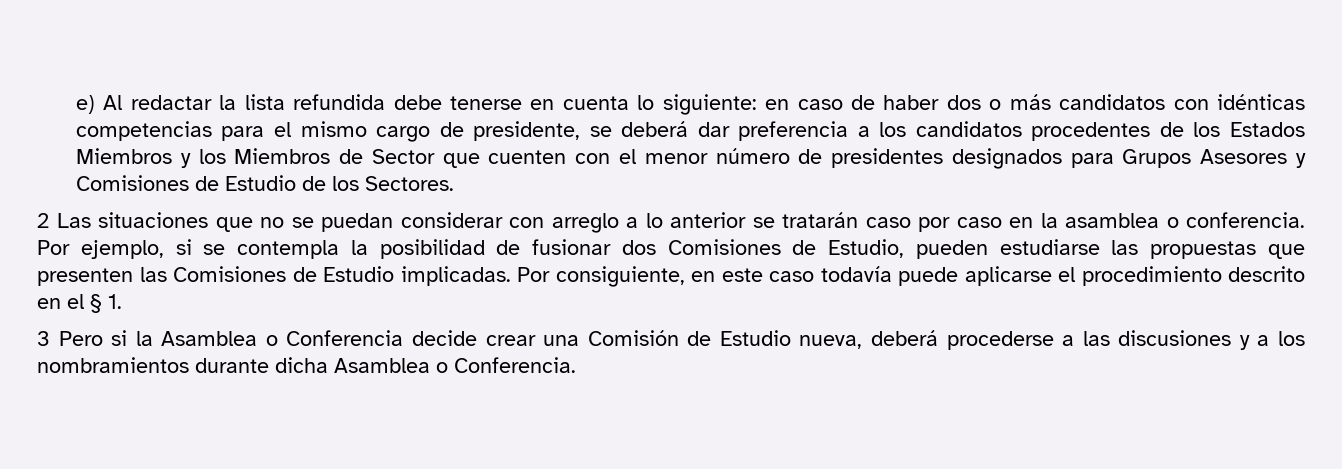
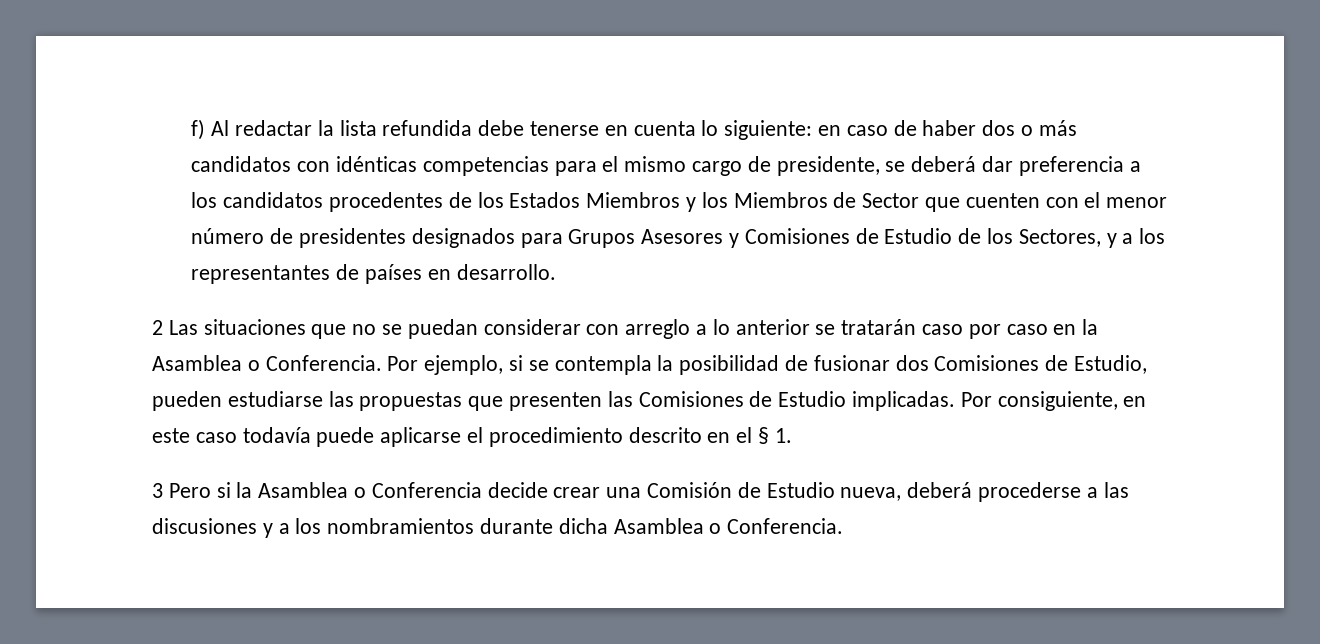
- e) Al redactar la lista refundida debe tenerse en cuenta lo siguiente:
+ f) Al redactar la lista refundida debe tenerse en cuenta lo siguiente:
- en caso de haber dos o más candidatos con idénticas competencias para el mismo cargo de presidente, se deberá dar preferencia a los candidatos procedentes de los Estados Miembros y los Miembros de Sector que cuenten con el menor número de presidentes designados para Grupos Asesores y Comisiones de Estudio de los Sectores.
+ en caso de haber dos o más candidatos con idénticas competencias para el mismo cargo de presidente, se deberá dar preferencia a los candidatos procedentes de los Estados Miembros y los Miembros de Sector que cuenten con el menor número de presidentes designados para Grupos Asesores y Comisiones de Estudio de los Sectores, y a los representantes de países en desarrollo.
- 2 Las situaciones que no se puedan considerar con arreglo a lo anterior se tratarán caso por caso en la asamblea o conferencia.
+ 2 Las situaciones que no se puedan considerar con arreglo a lo anterior se tratarán caso por caso en la Asamblea o Conferencia.

